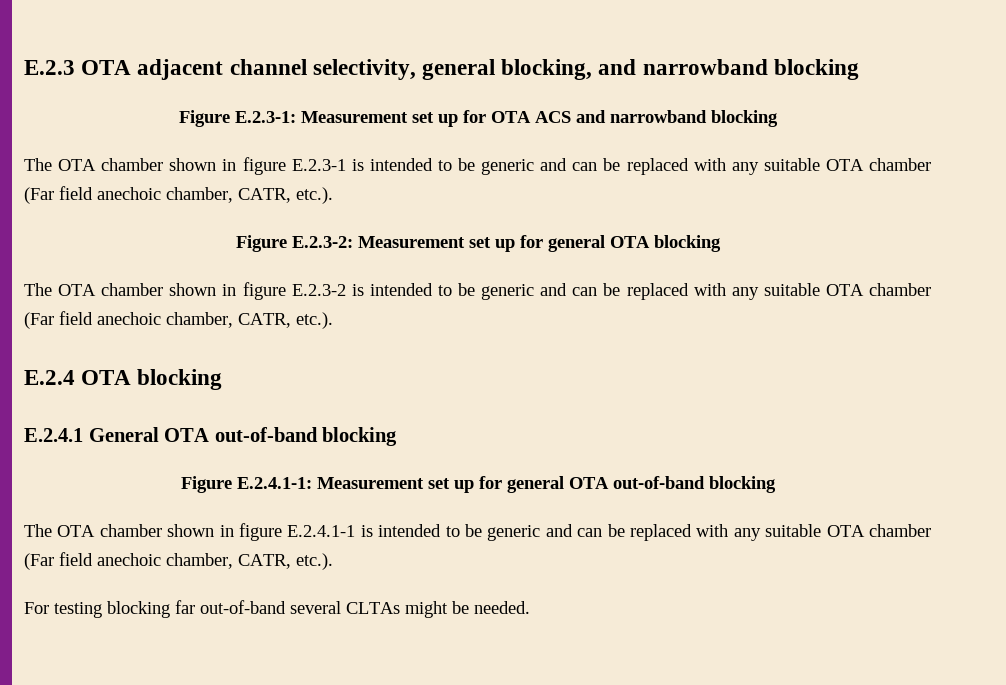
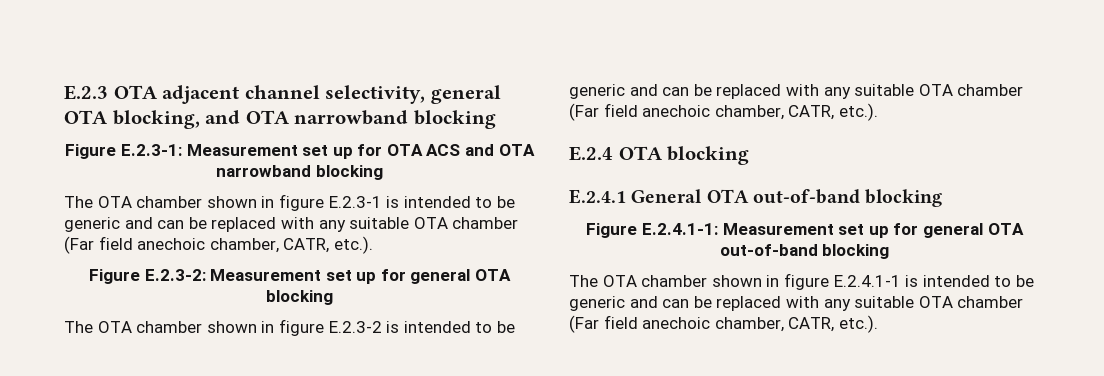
- E.2.3 OTA adjacent channel selectivity, general blocking, and narrowband blocking
+ E.2.3 OTA adjacent channel selectivity, general OTA blocking, and OTA narrowband blocking
- Figure E.2.3-1: Measurement set up for OTA ACS and narrowband blocking
+ Figure E.2.3-1: Measurement set up for OTA ACS and OTA narrowband blocking
- For testing blocking far out-of-band several CLTAs might be needed.

